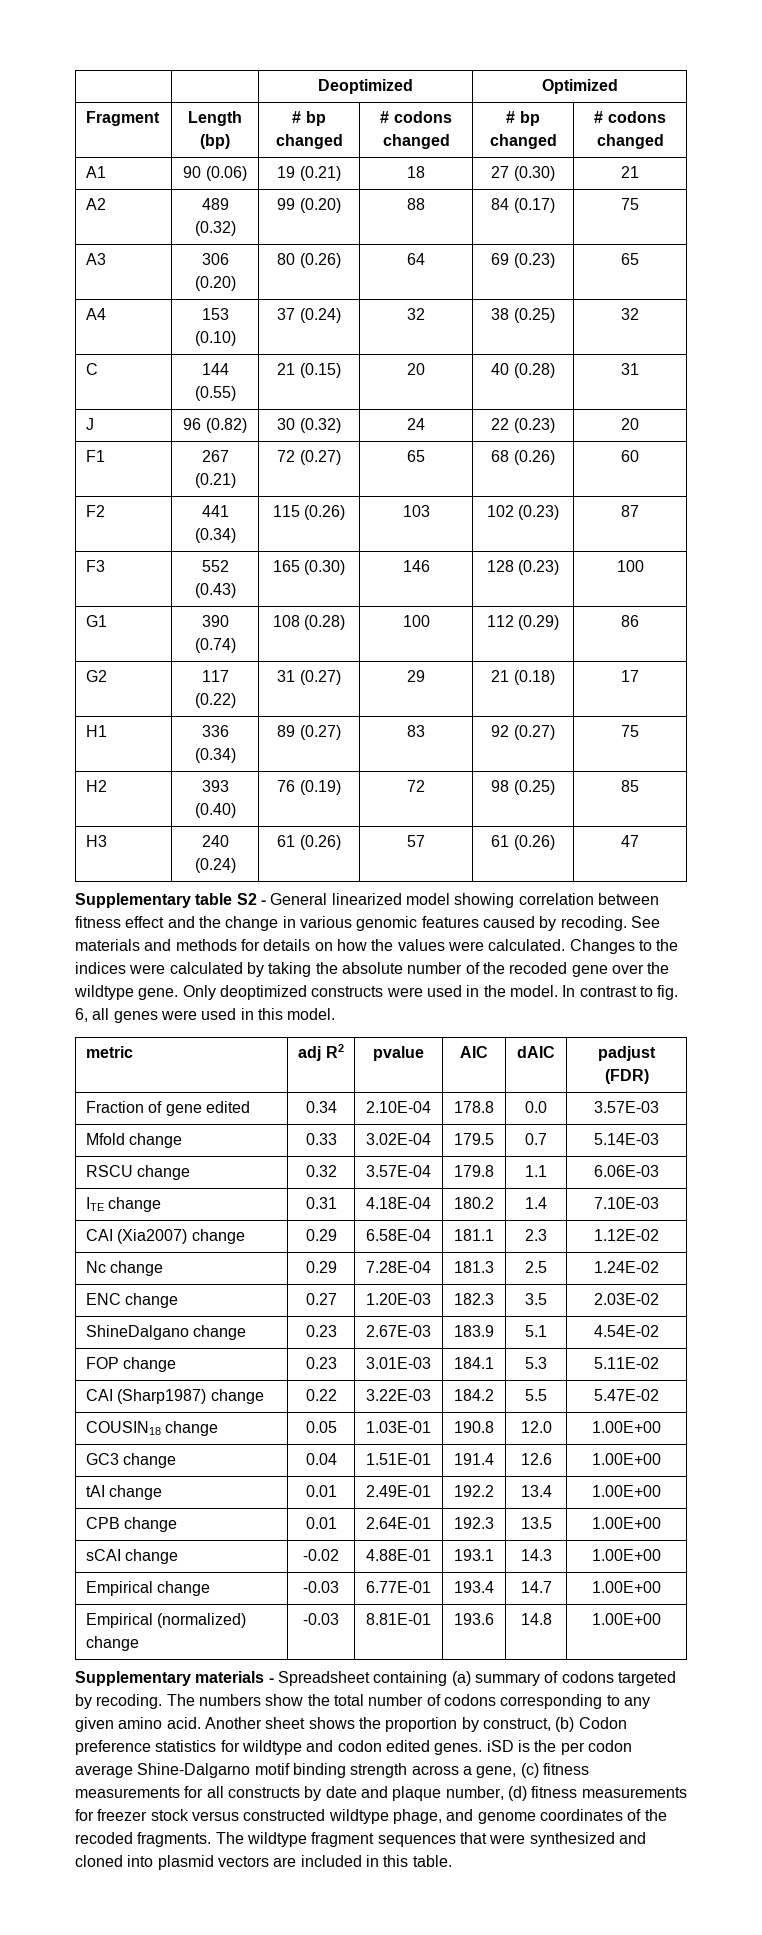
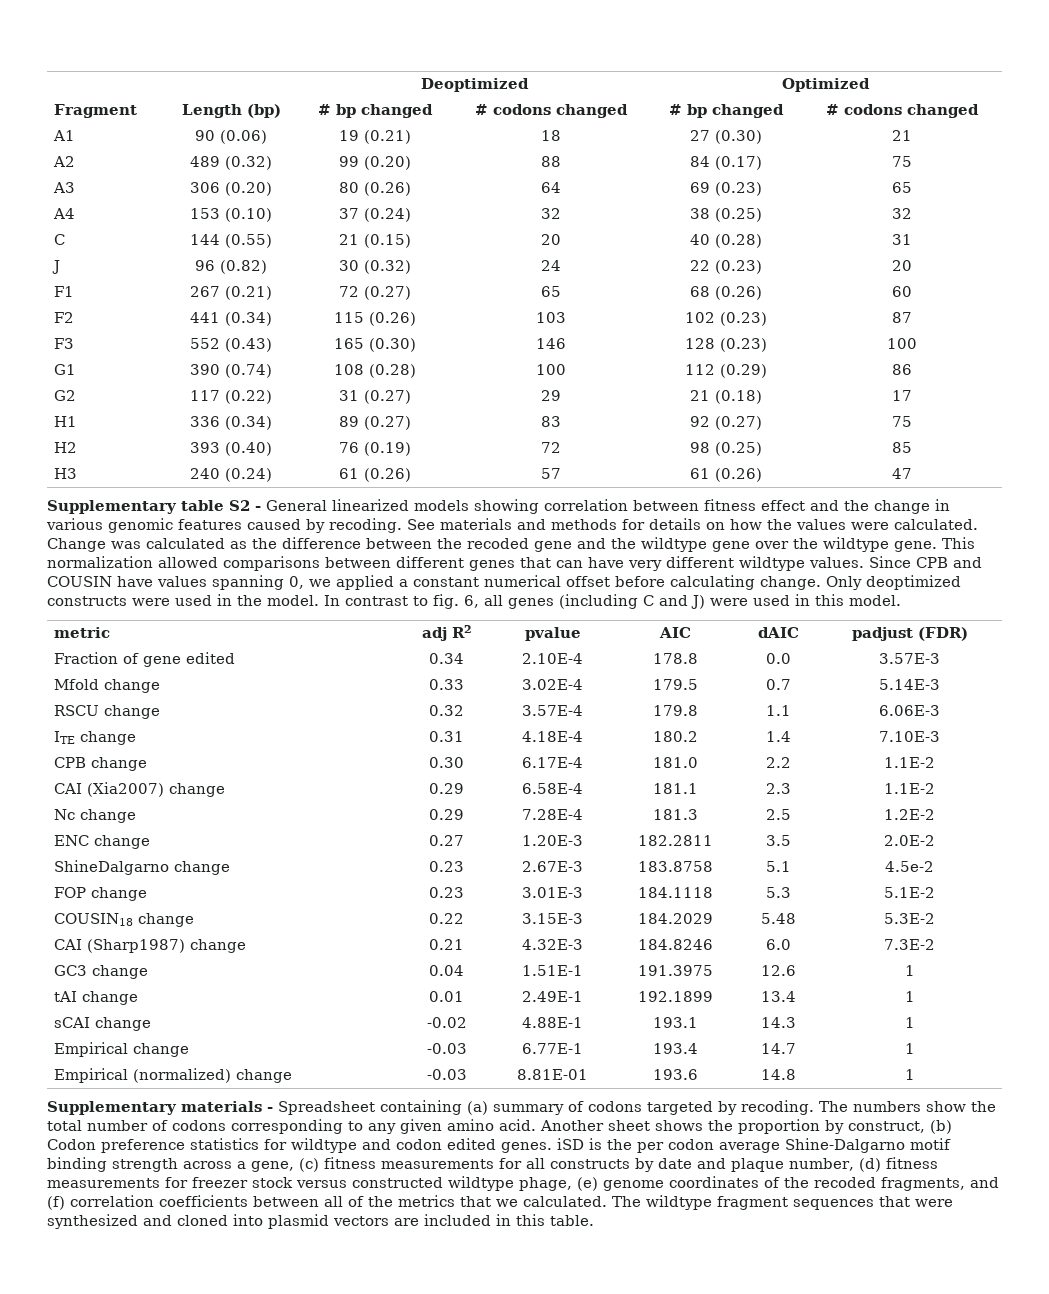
- Supplementary table S2 - General linearized model showing correlation between fitness effect and the change in various genomic features caused by recoding.
+ Supplementary table S2 - General linearized models showing correlation between fitness effect and the change in various genomic features caused by recoding.
- Changes to the indices were calculated by taking the absolute number of the recoded gene over the wildtype gene.
+ Change was calculated as the difference between the recoded gene and the wildtype gene over the wildtype gene. This normalization allowed comparisons between different genes that can have very different wildtype values. Since CPB and COUSIN have values spanning 0, we applied a constant numerical offset before calculating change.
- In contrast to fig. 6, all genes were used in this model.
+ In contrast to fig. 6, all genes (including C and J) were used in this model.
- Fraction of gene edited | 0.34 | 2.10E-04 | 178.8 | 0.0 | 3.57E-03
+ Fraction of gene edited | 0.34 | 2.10E-4 | 178.8 | 0.0 | 3.57E-3
- Mfold change | 0.33 | 3.02E-04 | 179.5 | 0.7 | 5.14E-03
+ Mfold change | 0.33 | 3.02E-4 | 179.5 | 0.7 | 5.14E-3
- RSCU change | 0.32 | 3.57E-04 | 179.8 | 1.1 | 6.06E-03
+ RSCU change | 0.32 | 3.57E-4 | 179.8 | 1.1 | 6.06E-3
- ITE change | 0.31 | 4.18E-04 | 180.2 | 1.4 | 7.10E-03
+ ITE change | 0.31 | 4.18E-4 | 180.2 | 1.4 | 7.10E-3
+ CPB change | 0.30 | 6.17E-4 | 181.0 | 2.2 | 1.1E-2
- CAI (Xia2007) change | 0.29 | 6.58E-04 | 181.1 | 2.3 | 1.12E-02
+ CAI (Xia2007) change | 0.29 | 6.58E-4 | 181.1 | 2.3 | 1.1E-2
- Nc change | 0.29 | 7.28E-04 | 181.3 | 2.5 | 1.24E-02
+ Nc change | 0.29 | 7.28E-4 | 181.3 | 2.5 | 1.2E-2
- ENC change | 0.27 | 1.20E-03 | 182.3 | 3.5 | 2.03E-02
- ShineDalgano change | 0.23 | 2.67E-03 | 183.9 | 5.1 | 4.54E-02
+ ENC change | 0.27 | 1.20E-3 | 182.2811 | 3.5 | 2.0E-2
+ ShineDalgarno change | 0.23 | 2.67E-3 | 183.8758 | 5.1 | 4.5e-2
- FOP change | 0.23 | 3.01E-03 | 184.1 | 5.3 | 5.11E-02
- CAI (Sharp1987) change | 0.22 | 3.22E-03 | 184.2 | 5.5 | 5.47E-02
- COUSIN18 change | 0.05 | 1.03E-01 | 190.8 | 12.0 | 1.00E+00
+ FOP change | 0.23 | 3.01E-3 | 184.1118 | 5.3 | 5.1E-2
+ COUSIN18 change | 0.22 | 3.15E-3 | 184.2029 | 5.48 | 5.3E-2
+ CAI (Sharp1987) change | 0.21 | 4.32E-3 | 184.8246 | 6.0 | 7.3E-2
- GC3 change | 0.04 | 1.51E-01 | 191.4 | 12.6 | 1.00E+00
+ GC3 change | 0.04 | 1.51E-1 | 191.3975 | 12.6 | 1
- tAI change | 0.01 | 2.49E-01 | 192.2 | 13.4 | 1.00E+00
- CPB change | 0.01 | 2.64E-01 | 192.3 | 13.5 | 1.00E+00
+ tAI change | 0.01 | 2.49E-1 | 192.1899 | 13.4 | 1
- sCAI change | -0.02 | 4.88E-01 | 193.1 | 14.3 | 1.00E+00
+ sCAI change | -0.02 | 4.88E-1 | 193.1 | 14.3 | 1
- Empirical change | -0.03 | 6.77E-01 | 193.4 | 14.7 | 1.00E+00
+ Empirical change | -0.03 | 6.77E-1 | 193.4 | 14.7 | 1
- Empirical (normalized) change | -0.03 | 8.81E-01 | 193.6 | 14.8 | 1.00E+00
+ Empirical (normalized) change | -0.03 | 8.81E-01 | 193.6 | 14.8 | 1
- Another sheet shows the proportion by construct, (b) Codon preference statistics for wildtype and codon edited genes. iSD is the per codon average Shine-Dalgarno motif binding strength across a gene, (c) fitness measurements for all constructs by date and plaque number, (d) fitness measurements for freezer stock versus constructed wildtype phage, and genome coordinates of the recoded fragments.
+ Another sheet shows the proportion by construct, (b) Codon preference statistics for wildtype and codon edited genes. iSD is the per codon average Shine-Dalgarno motif binding strength across a gene, (c) fitness measurements for all constructs by date and plaque number, (d) fitness measurements for freezer stock versus constructed wildtype phage, (e) genome coordinates of the recoded fragments, and (f) correlation coefficients between all of the metrics that we calculated.

